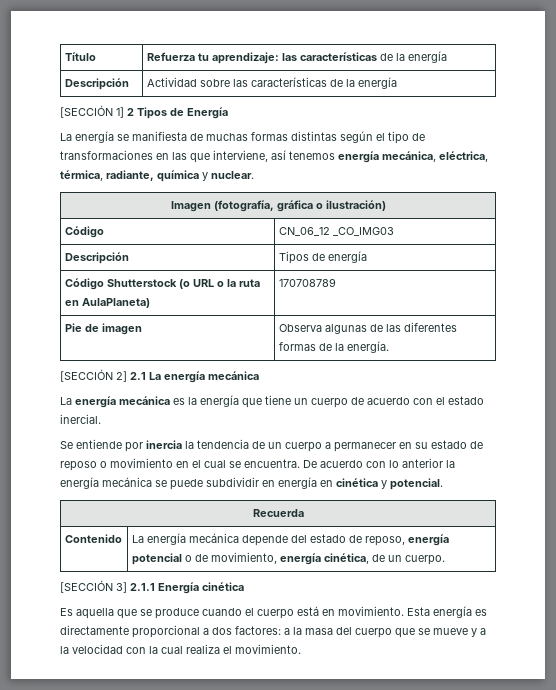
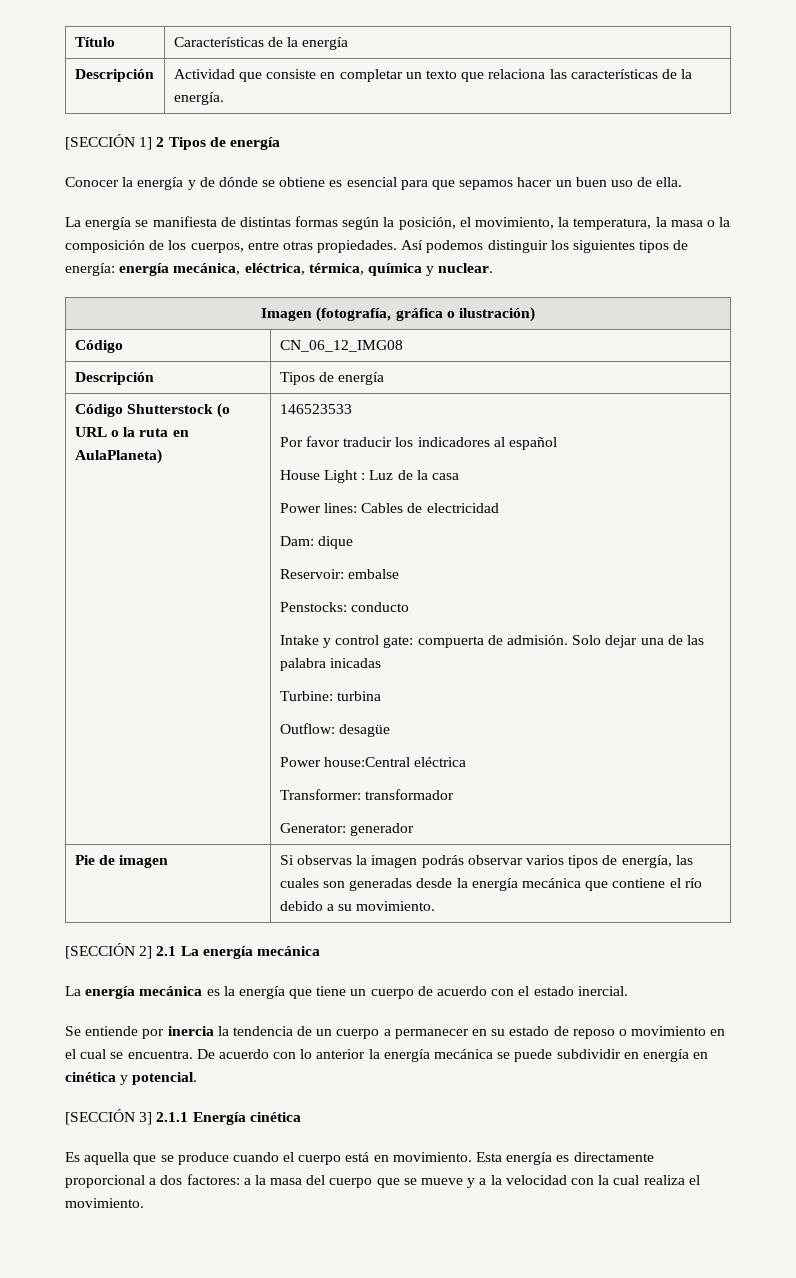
- Título | Refuerza tu aprendizaje: las características de la energía
+ Título | Características de la energía
- Descripción | Actividad sobre las características de la energía
+ Descripción | Actividad que consiste en completar un texto que relaciona las características de la energía.
- [SECCIÓN 1] 2 Tipos de Energía
+ [SECCIÓN 1] 2 Tipos de energía
+ Conocer la energía y de dónde se obtiene es esencial para que sepamos hacer un buen uso de ella.
- La energía se manifiesta de muchas formas distintas según el tipo de transformaciones en las que interviene, así tenemos energía mecánica, eléctrica, térmica, radiante, química y nuclear.
+ La energía se manifiesta de distintas formas según la posición, el movimiento, la temperatura, la masa o la composición de los cuerpos, entre otras propiedades. Así podemos distinguir los siguientes tipos de energía: energía mecánica, eléctrica, térmica, química y nuclear.
- Código | CN_06_12 _CO_IMG03
+ Código | CN_06_12_IMG08
- 170708789
- Pie de imagen | Observa algunas de las diferentes formas de la energía.
+ 146523533
+ Por favor traducir los indicadores al español
+ House Light : Luz de la casa
+ Power lines: Cables de electricidad
+ Dam: dique
+ Reservoir: embalse
+ Penstocks: conducto
+ Intake y control gate: compuerta de admisión. Solo dejar una de las palabra inicadas
+ Turbine: turbina
+ Outflow: desagüe
+ Power house:Central eléctrica
+ Transformer: transformador
+ Generator: generador
+ Pie de imagen | Si observas la imagen podrás observar varios tipos de energía, las cuales son generadas desde la energía mecánica que contiene el río debido a su movimiento.
- Recuerda
- Contenido | La energía mecánica depende del estado de reposo, energía potencial o de movimiento, energía cinética, de un cuerpo.

